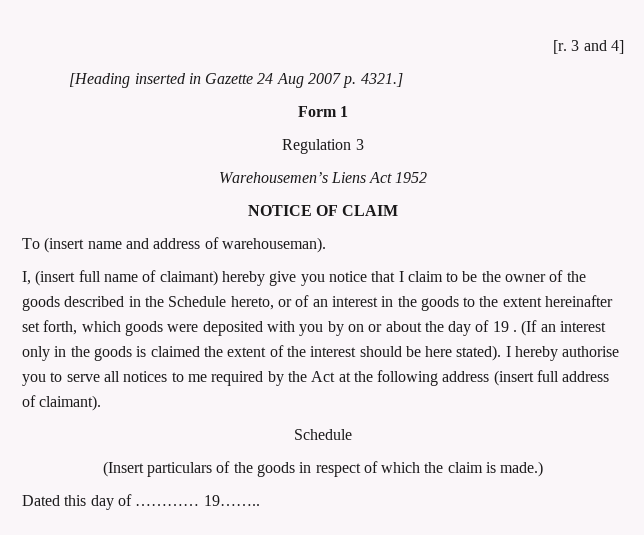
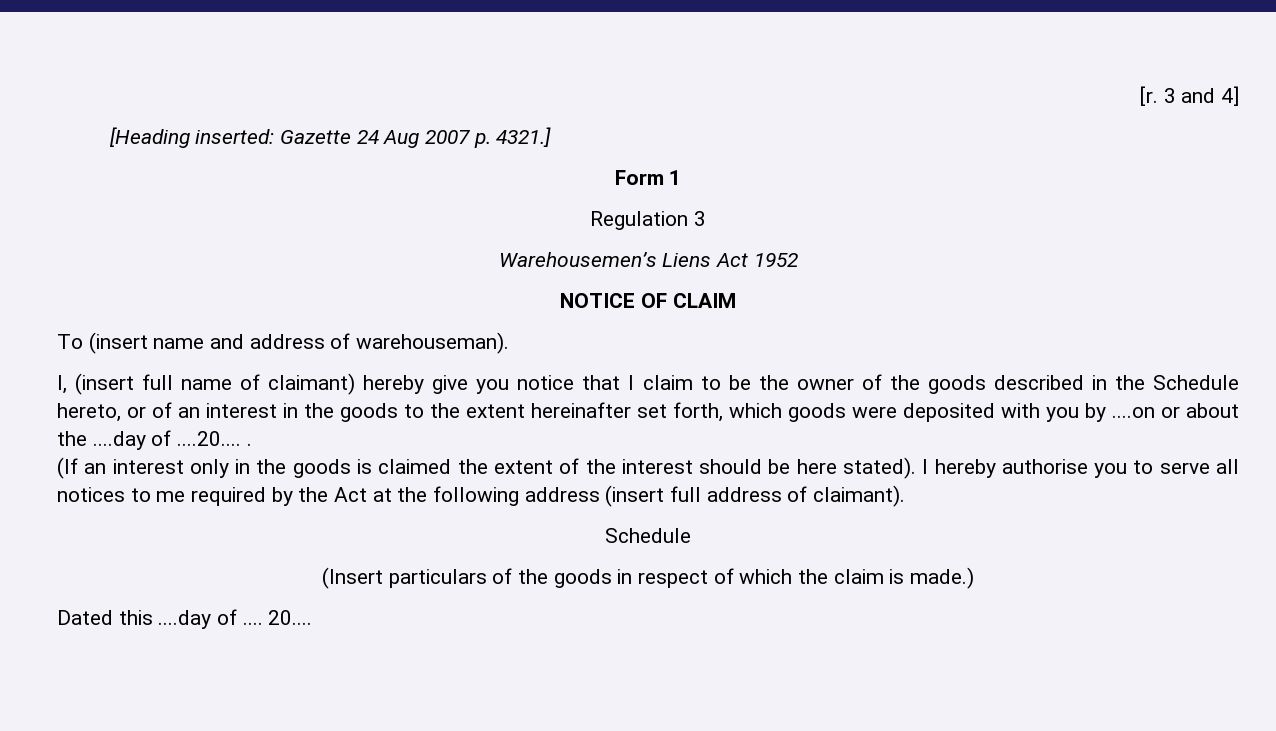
- [Heading inserted in Gazette 24 Aug 2007 p. 4321.]
+ [Heading inserted: Gazette 24 Aug 2007 p. 4321.]
- I, (insert full name of claimant) hereby give you notice that I claim to be the owner of the goods described in the Schedule hereto, or of an interest in the goods to the extent hereinafter set forth, which goods were deposited with you by on or about the day of 19 . (If an interest only in the goods is claimed the extent of the interest should be here stated).
+ I, (insert full name of claimant) hereby give you notice that I claim to be the owner of the goods described in the Schedule hereto, or of an interest in the goods to the extent hereinafter set forth, which goods were deposited with you by ....on or about the ....day of ....20.... .
+ (If an interest only in the goods is claimed the extent of the interest should be here stated).
- Dated this day of ………… 19……..
+ Dated this ....day of .... 20....

